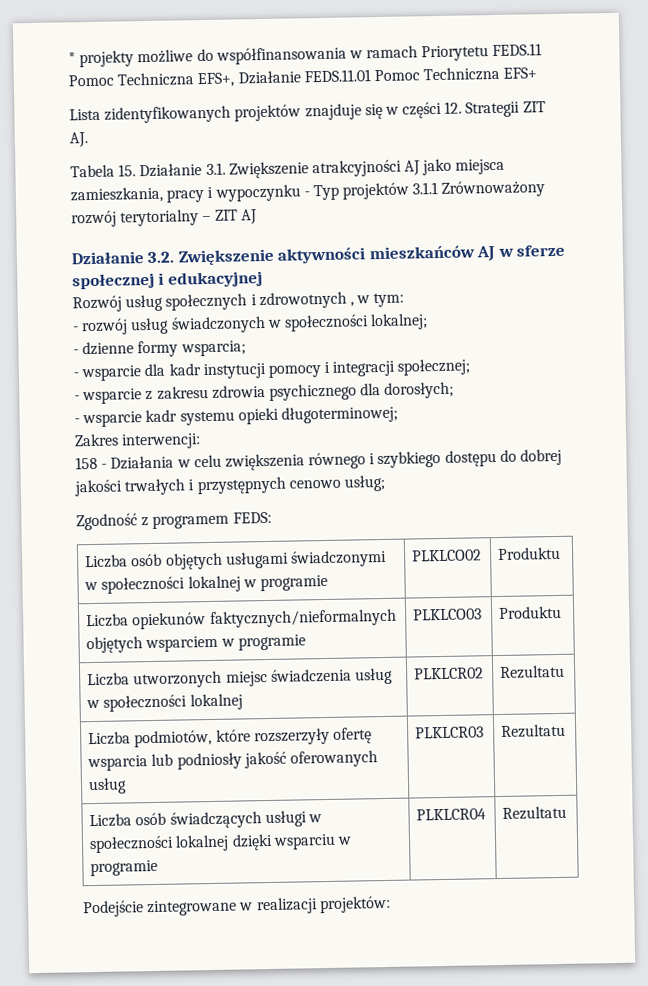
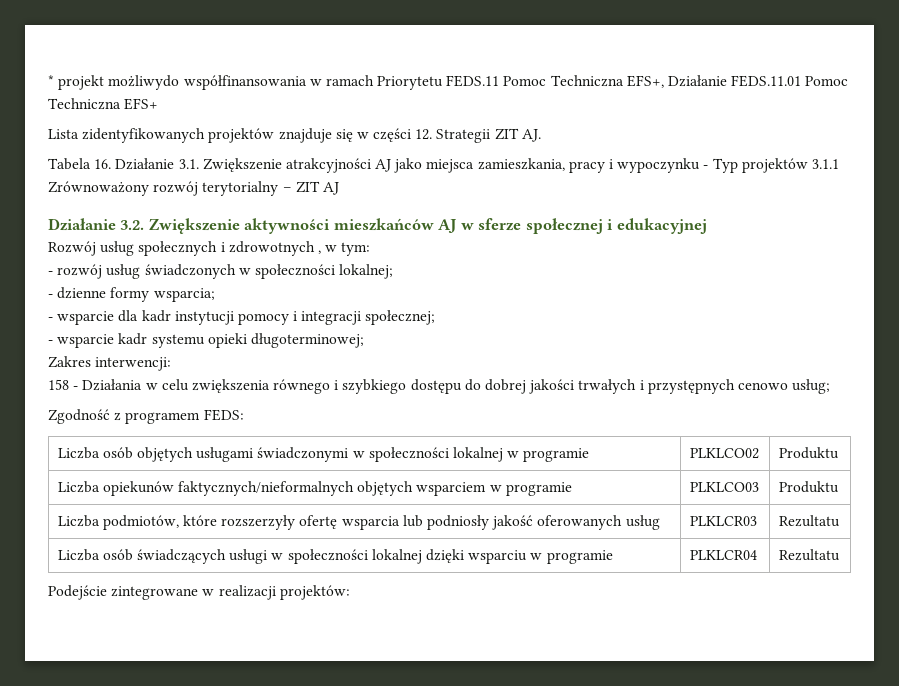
- * projekty możliwe do współfinansowania w ramach Priorytetu FEDS.11 Pomoc Techniczna EFS+, Działanie FEDS.11.01 Pomoc Techniczna EFS+
+ * projekt możliwydo współfinansowania w ramach Priorytetu FEDS.11 Pomoc Techniczna EFS+, Działanie FEDS.11.01 Pomoc Techniczna EFS+
- Tabela 15. Działanie 3.1. Zwiększenie atrakcyjności AJ jako miejsca zamieszkania, pracy i wypoczynku - Typ projektów 3.1.1 Zrównoważony rozwój terytorialny – ZIT AJ
+ Tabela 16. Działanie 3.1. Zwiększenie atrakcyjności AJ jako miejsca zamieszkania, pracy i wypoczynku - Typ projektów 3.1.1 Zrównoważony rozwój terytorialny – ZIT AJ
- - wsparcie z zakresu zdrowia psychicznego dla dorosłych;
- Liczba utworzonych miejsc świadczenia usług w społeczności lokalnej | PLKLCR02 | Rezultatu

